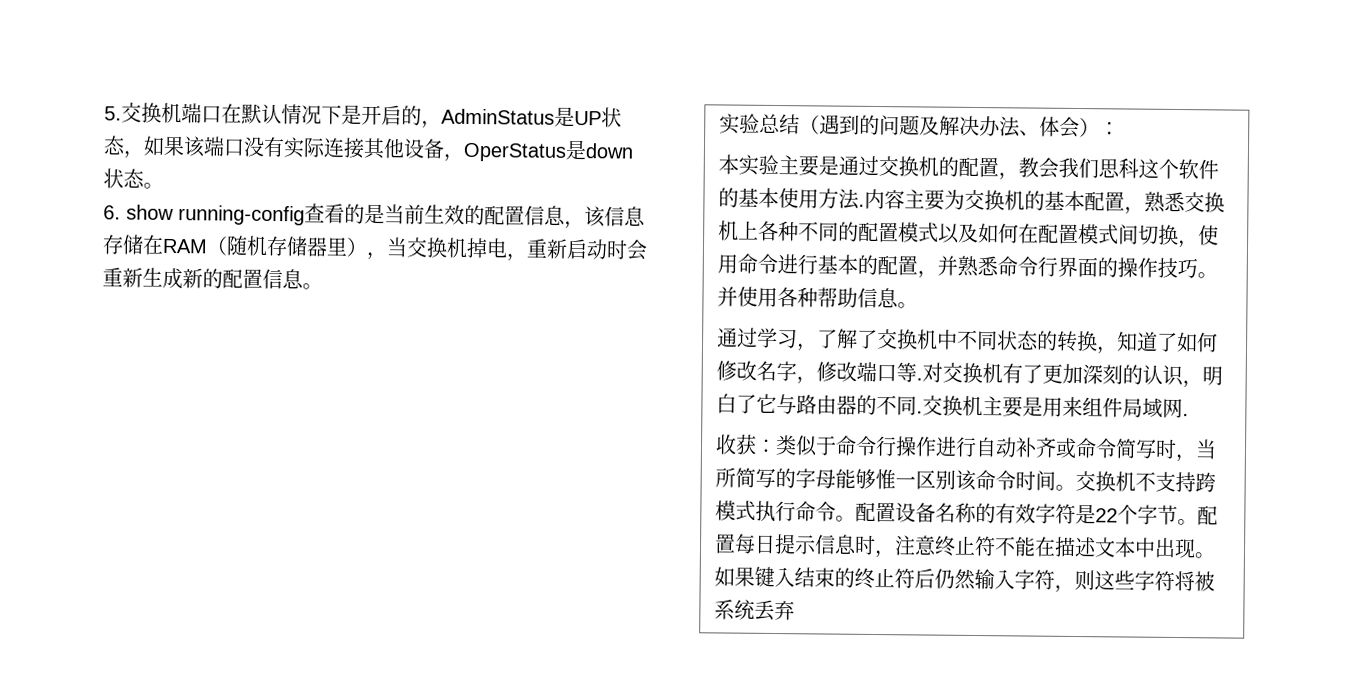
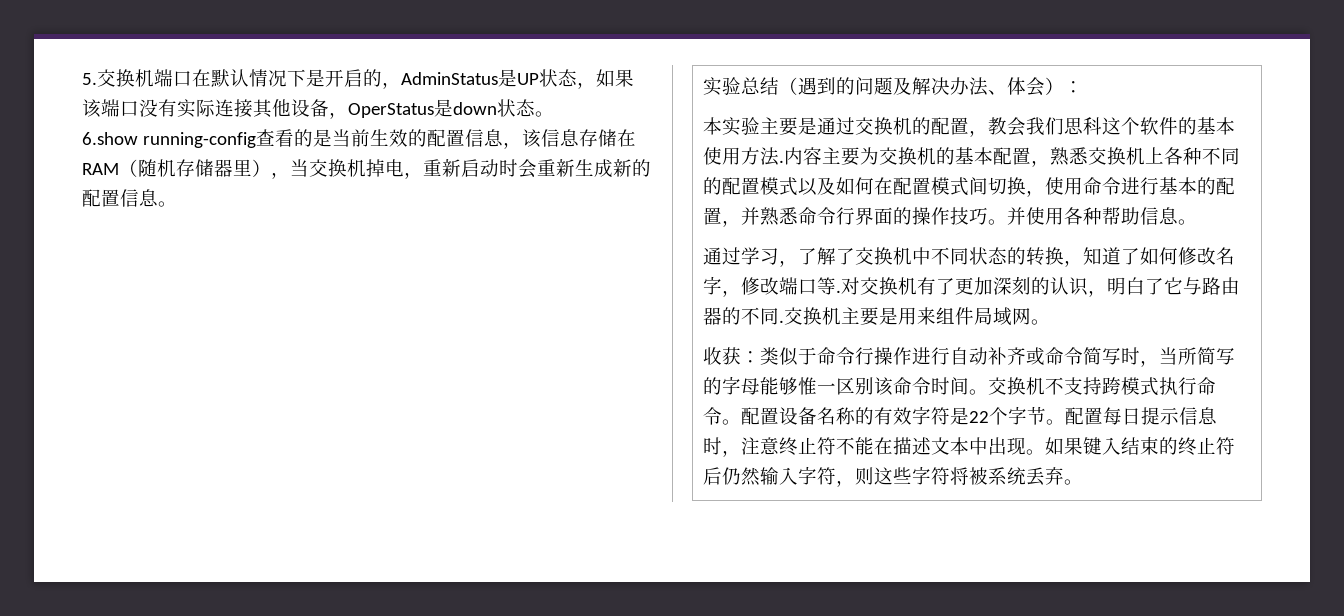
- 6. show running-config查看的是当前生效的配置信息，该信息存储在RAM（随机存储器里），当交换机掉电，重新启动时会重新生成新的配置信息。
+ 6.show running-config查看的是当前生效的配置信息，该信息存储在RAM（随机存储器里），当交换机掉电，重新启动时会重新生成新的配置信息。
- 交换机主要是用来组件局域网.
+ 交换机主要是用来组件局域网。
- 如果键入结束的终止符后仍然输入字符，则这些字符将被系统丢弃
+ 如果键入结束的终止符后仍然输入字符，则这些字符将被系统丢弃。

